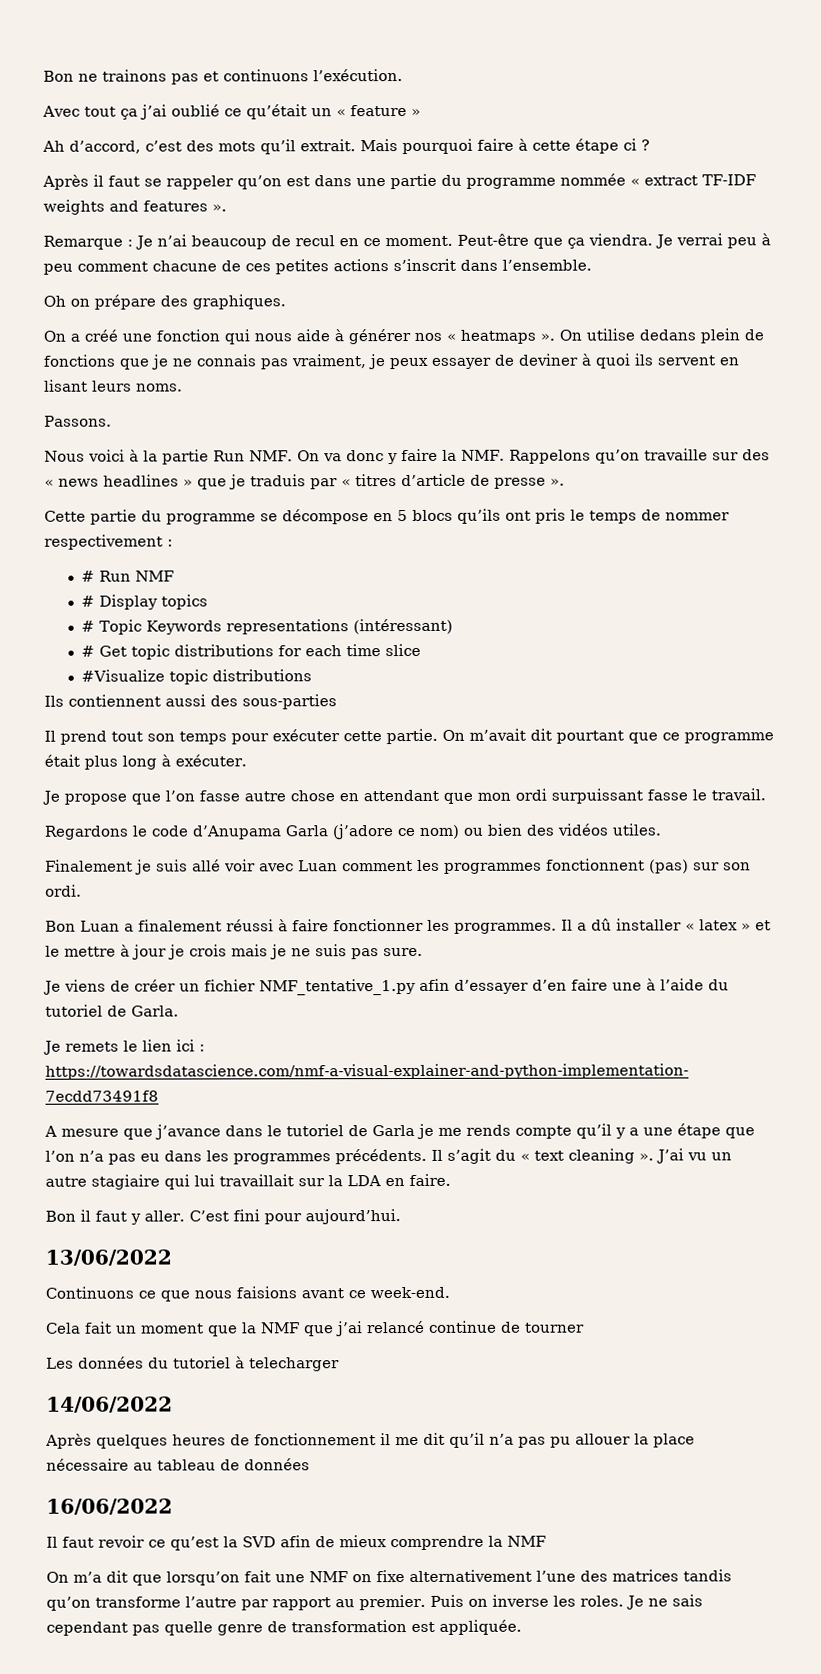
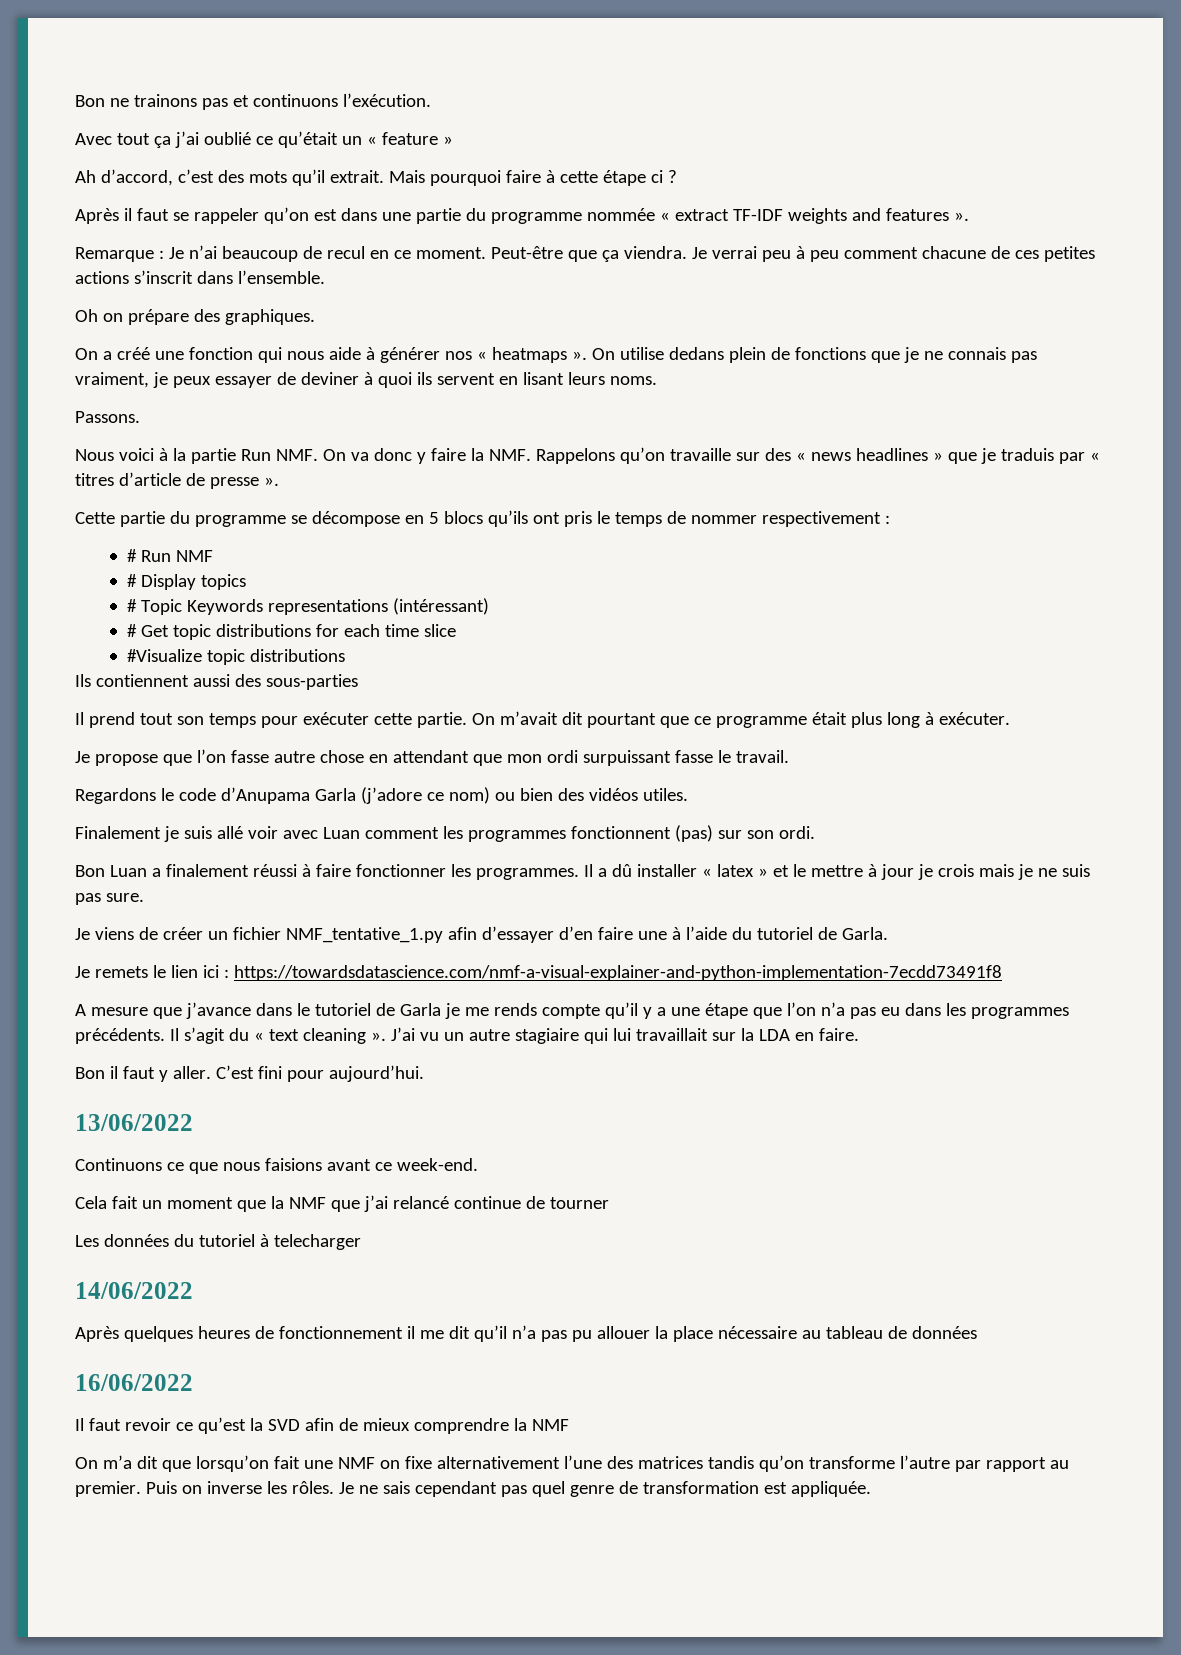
- Puis on inverse les roles.
+ Puis on inverse les rôles.
- Je ne sais cependant pas quelle genre de transformation est appliquée.
+ Je ne sais cependant pas quel genre de transformation est appliquée.

